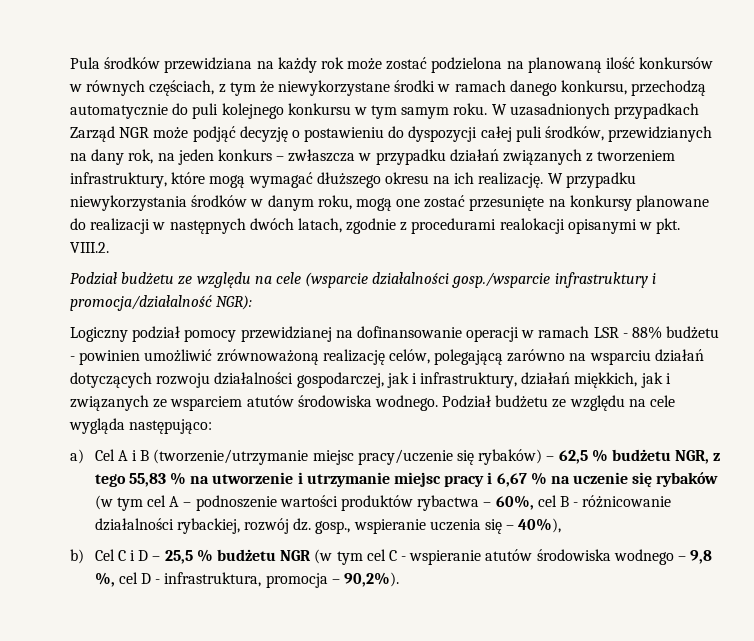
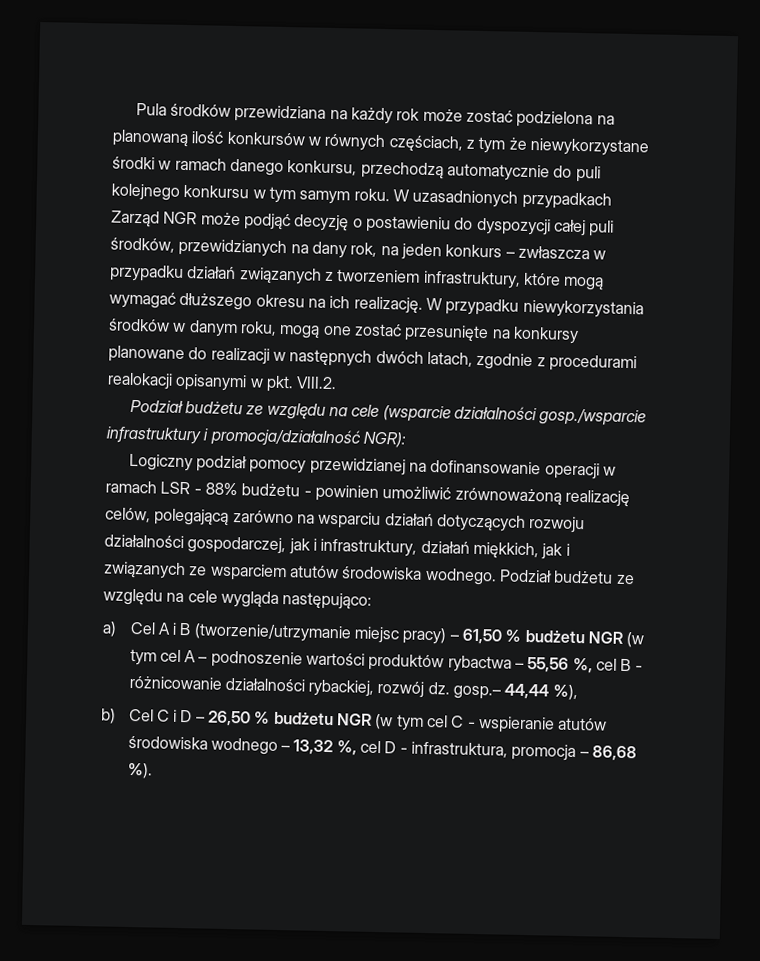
- a) Cel A i B (tworzenie/utrzymanie miejsc pracy/uczenie się rybaków) – 62,5 % budżetu NGR, z tego 55,83 % na utworzenie i utrzymanie miejsc pracy i 6,67 % na uczenie się rybaków (w tym cel A – podnoszenie wartości produktów rybactwa – 60%, cel B - różnicowanie działalności rybackiej, rozwój dz. gosp., wspieranie uczenia się – 40%),
+ a) Cel A i B (tworzenie/utrzymanie miejsc pracy) – 61,50 % budżetu NGR (w tym cel A – podnoszenie wartości produktów rybactwa – 55,56 %, cel B - różnicowanie działalności rybackiej, rozwój dz. gosp.– 44,44 %),
- b) Cel C i D – 25,5 % budżetu NGR (w tym cel C - wspieranie atutów środowiska wodnego – 9,8 %, cel D - infrastruktura, promocja – 90,2%).
+ b) Cel C i D – 26,50 % budżetu NGR (w tym cel C - wspieranie atutów środowiska wodnego – 13,32 %, cel D - infrastruktura, promocja – 86,68 %).

